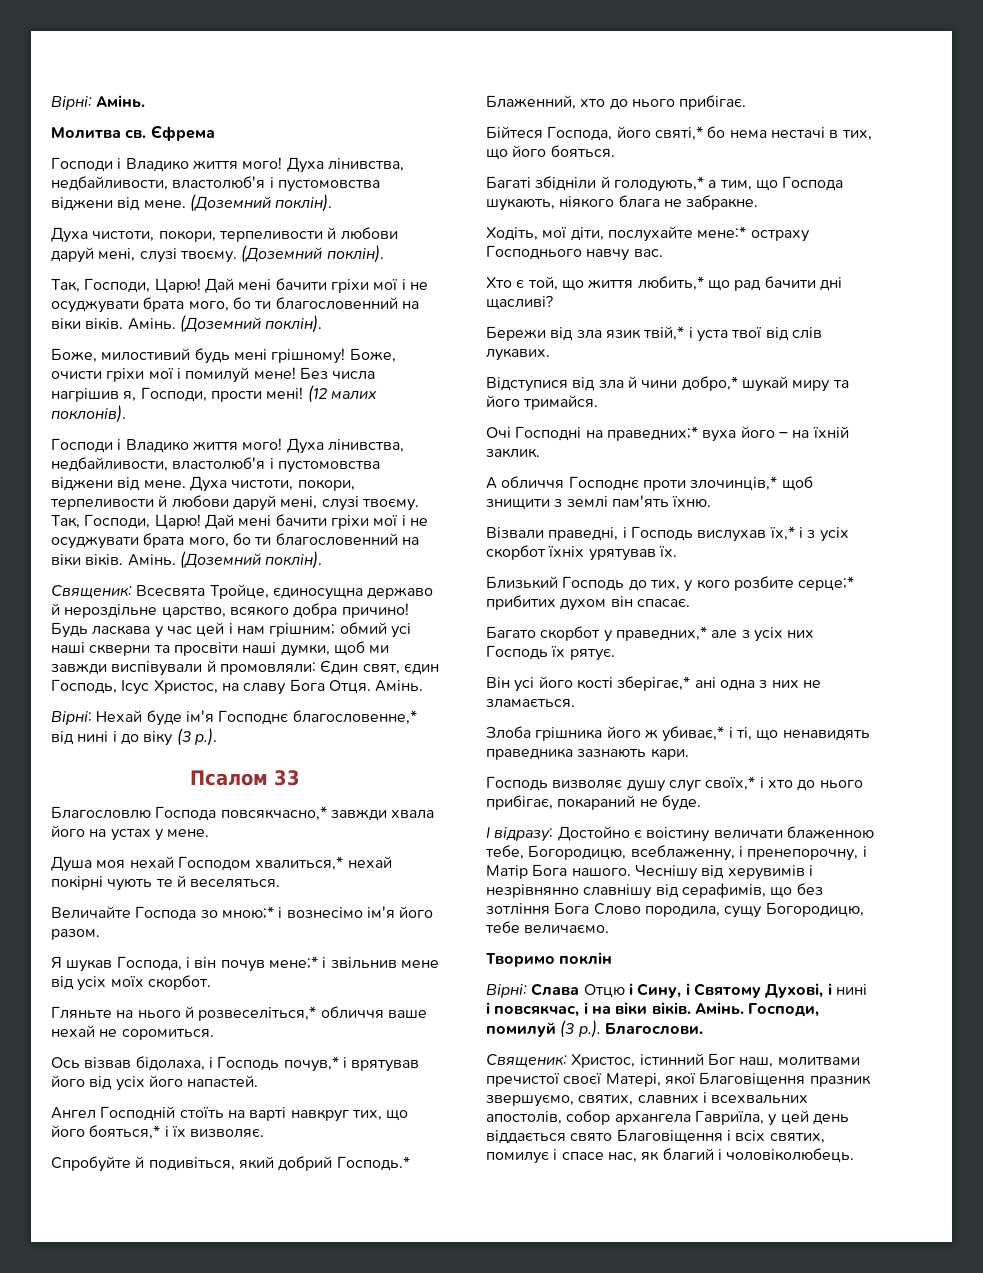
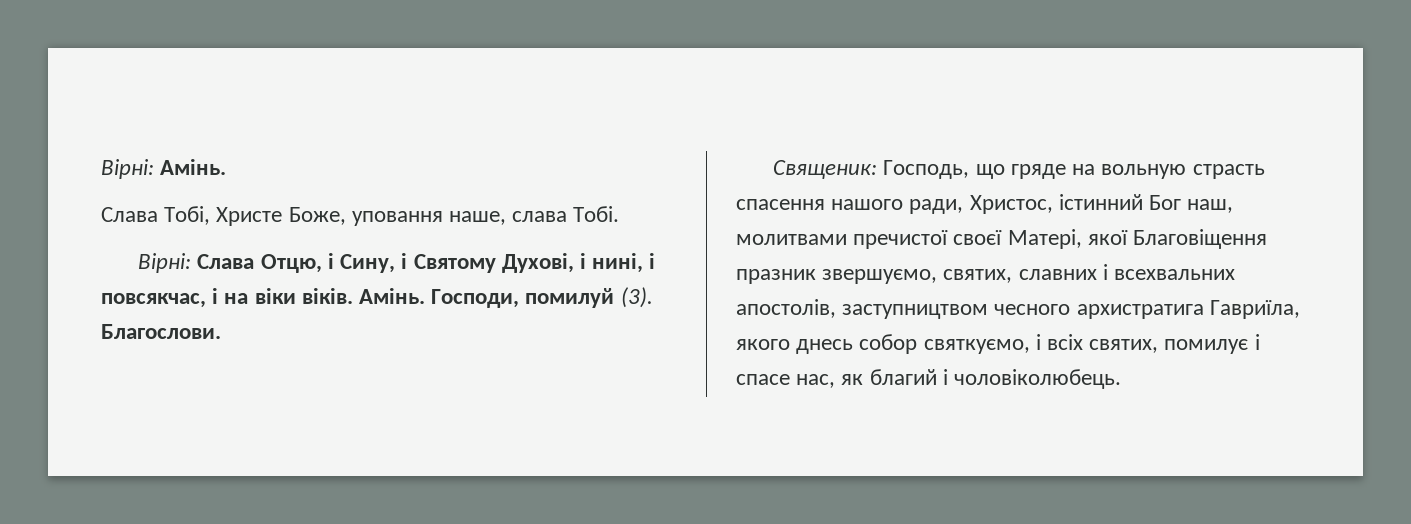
- Молитва св. Єфрема
- Господи і Владико життя мого! Духа лінивства, недбайливости, властолюб'я і пустомовства віджени від мене. (Доземний поклін).
- Духа чистоти, покори, терпеливости й любови даруй мені, слузі твоєму. (Доземний поклін).
- Так, Господи, Царю! Дай мені бачити гріхи мої і не осуджувати брата мого, бо ти благословенний на віки віків. Амінь. (Доземний поклін).
- Боже, милостивий будь мені грішному! Боже, очисти гріхи мої і помилуй мене! Без числа нагрішив я, Господи, прости мені! (12 малих поклонів).
- Господи і Владико життя мого! Духа лінивства, недбайливости, властолюб'я і пустомовства віджени від мене. Духа чистоти, покори, терпеливости й любови даруй мені, слузі твоєму. Так, Господи, Царю! Дай мені бачити гріхи мої і не осуджувати брата мого, бо ти благословенний на віки віків. Амінь. (Доземний поклін).
- Священик: Всесвята Тройце, єдиносущна державо й нероздільне царство, всякого добра причино! Будь ласкава у час цей і нам грішним; обмий усі наші скверни та просвіти наші думки, щоб ми завжди виспівували й промовляли: Єдин свят, єдин Господь, Ісус Христос, на славу Бога Отця. Амінь.
- Вірні: Нехай буде ім'я Господнє благословенне,* від нині і до віку (3 р.).
- Псалом 33
- Благословлю Господа повсякчасно,* завжди хвала його на устах у мене.
- Душа моя нехай Господом хвалиться,* нехай покірні чують те й веселяться.
- Величайте Господа зо мною;* і вознесімо ім'я його разом.
- Я шукав Господа, і він почув мене;* і звільнив мене від усіх моїх скорбот.
- Гляньте на нього й розвеселіться,* обличчя ваше нехай не соромиться.
- Ось візвав бідолаха, і Господь почув,* і врятував його від усіх його напастей.
- Ангел Господній стоїть на варті навкруг тих, що його бояться,* і їх визволяє.
- Спробуйте й подивіться, який добрий Господь.* Блаженний, хто до нього прибігає.
- Бійтеся Господа, його святі,* бо нема нестачі в тих, що його бояться.
- Багаті збідніли й голодують,* а тим, що Господа шукають, ніякого блага не забракне.
- Ходіть, мої діти, послухайте мене:* остраху Господнього навчу вас.
- Хто є той, що життя любить,* що рад бачити дні щасливі?
- Бережи від зла язик твій,* і уста твої від слів лукавих.
- Відступися від зла й чини добро,* шукай миру та його тримайся.
- Очі Господні на праведних;* вуха його – на їхній заклик.
- А обличчя Господнє проти злочинців,* щоб знищити з землі пам'ять їхню.
- Візвали праведні, і Господь вислухав їх,* і з усіх скорбот їхніх урятував їх.
- Близький Господь до тих, у кого розбите серце;* прибитих духом він спасає.
- Багато скорбот у праведних,* але з усіх них Господь їх рятує.
- Він усі його кості зберігає,* ані одна з них не зламається.
- Злоба грішника його ж убиває,* і ті, що ненавидять праведника зазнають кари.
- Господь визволяє душу слуг своїх,* і хто до нього прибігає, покараний не буде.
- І відразу: Достойно є воістину величати блаженною тебе, Богородицю, всеблаженну, і пренепорочну, і Матір Бога нашого. Чеснішу від херувимів і незрівнянно славнішу від серафимів, що без зотління Бога Слово породила, сущу Богородицю, тебе величаємо.
- Творимо поклін
+ Слава Тобі, Христе Боже, уповання наше, слава Тобі.
- Вірні: Слава Отцю і Сину, і Святому Духові, і нині і повсякчас, і на віки віків.
+ Вірні: Слава Отцю, і Сину, і Святому Духові, і нині, і повсякчас, і на віки віків.
- Господи, помилуй (3 р.). Благослови.
+ Господи, помилуй (3). Благослови.
- Священик: Христос, істинний Бог наш, молитвами пречистої своєї Матері, якої Благовіщення празник звершуємо, святих, славних і всехвальних апостолів, собор архангела Гавриїла, у цей день віддається свято Благовіщення і всіх святих, помилує і спасе нас, як благий і чоловіколюбець.
+ Священик: Господь, що гряде на вольную страсть спасення нашого ради, Христос, істинний Бог наш, молитвами пречистої своєї Матері, якої Благовіщення празник звершуємо, святих, славних і всехвальних апостолів, заступництвом чесного архистратига Гавриїла, якого днесь собор святкуємо, і всіх святих, помилує і спасе нас, як благий і чоловіколюбець.

